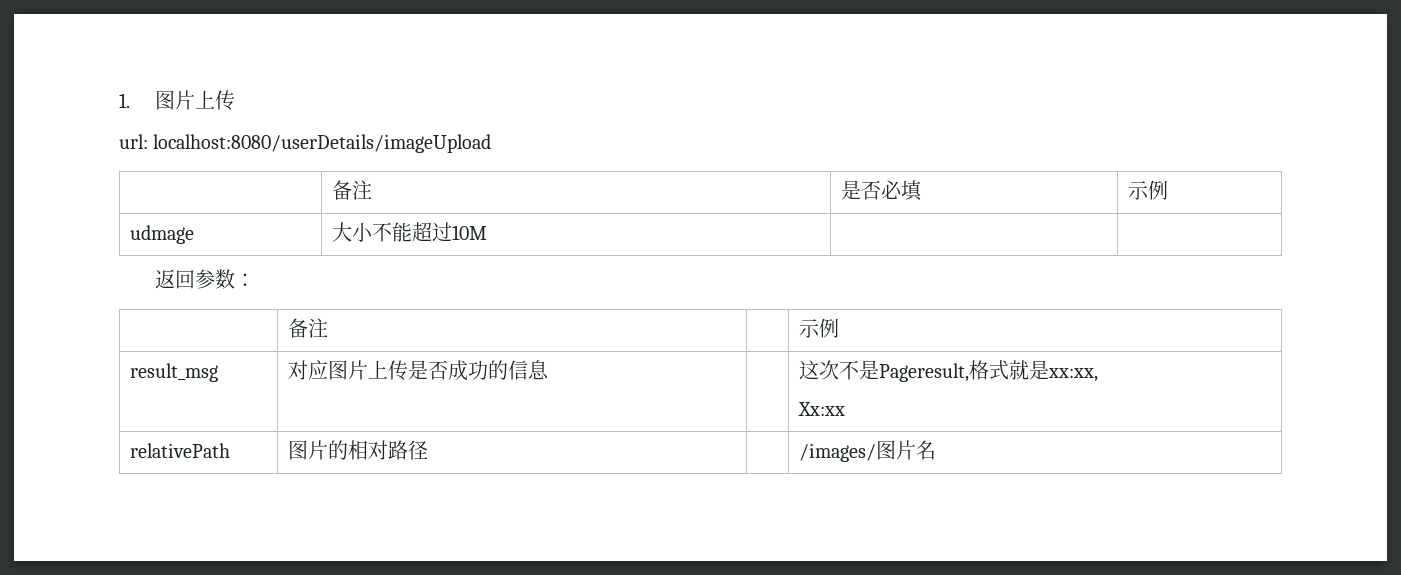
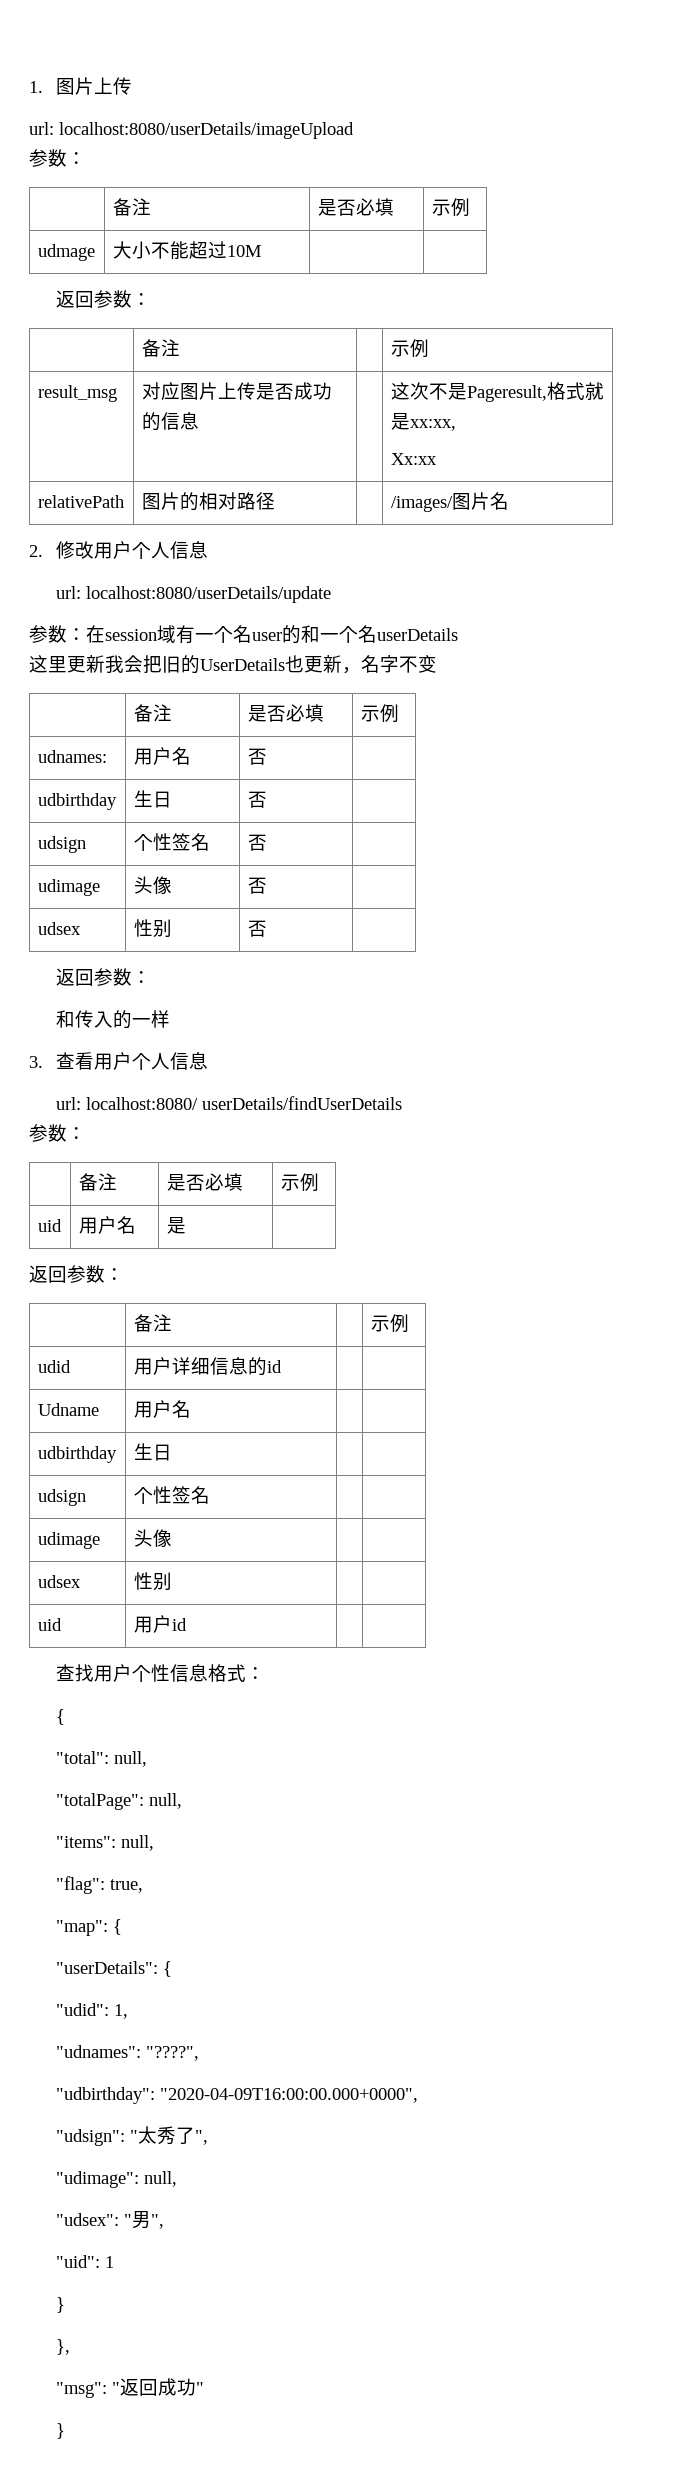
  url: localhost:8080/userDetails/imageUpload
+ 参数：
+ 2.修改用户个人信息
+ url: localhost:8080/userDetails/update
+ 参数：在session域有一个名user的和一个名userDetails
+ 这里更新我会把旧的UserDetails也更新，名字不变
+ | 备注 | 是否必填 | 示例
+ udnames: | 用户名 | 否 |
+ udbirthday | 生日 | 否 |
+ udsign | 个性签名 | 否 |
+ udimage | 头像 | 否 |
+ udsex | 性别 | 否 |
+ 返回参数：
+ 和传入的一样
+ 3.查看用户个人信息
+ url: localhost:8080/ userDetails/findUserDetails
+ 参数：
+ | 备注 | 是否必填 | 示例
+ uid | 用户名 | 是 |
+ 返回参数：
+ | 备注 | | 示例
+ udid | 用户详细信息的id | |
+ Udname | 用户名 | |
+ udbirthday | 生日 | |
+ udsign | 个性签名 | |
+ udimage | 头像 | |
+ udsex | 性别 | |
+ uid | 用户id | |
+ 查找用户个性信息格式：
+ {
+ "total": null,
+ "totalPage": null,
+ "items": null,
+ "flag": true,
+ "map": {
+ "userDetails": {
+ "udid": 1,
+ "udnames": "????",
+ "udbirthday": "2020-04-09T16:00:00.000+0000",
+ "udsign": "太秀了",
+ "udimage": null,
+ "udsex": "男",
+ "uid": 1
+ }
+ },
+ "msg": "返回成功"
+ }

